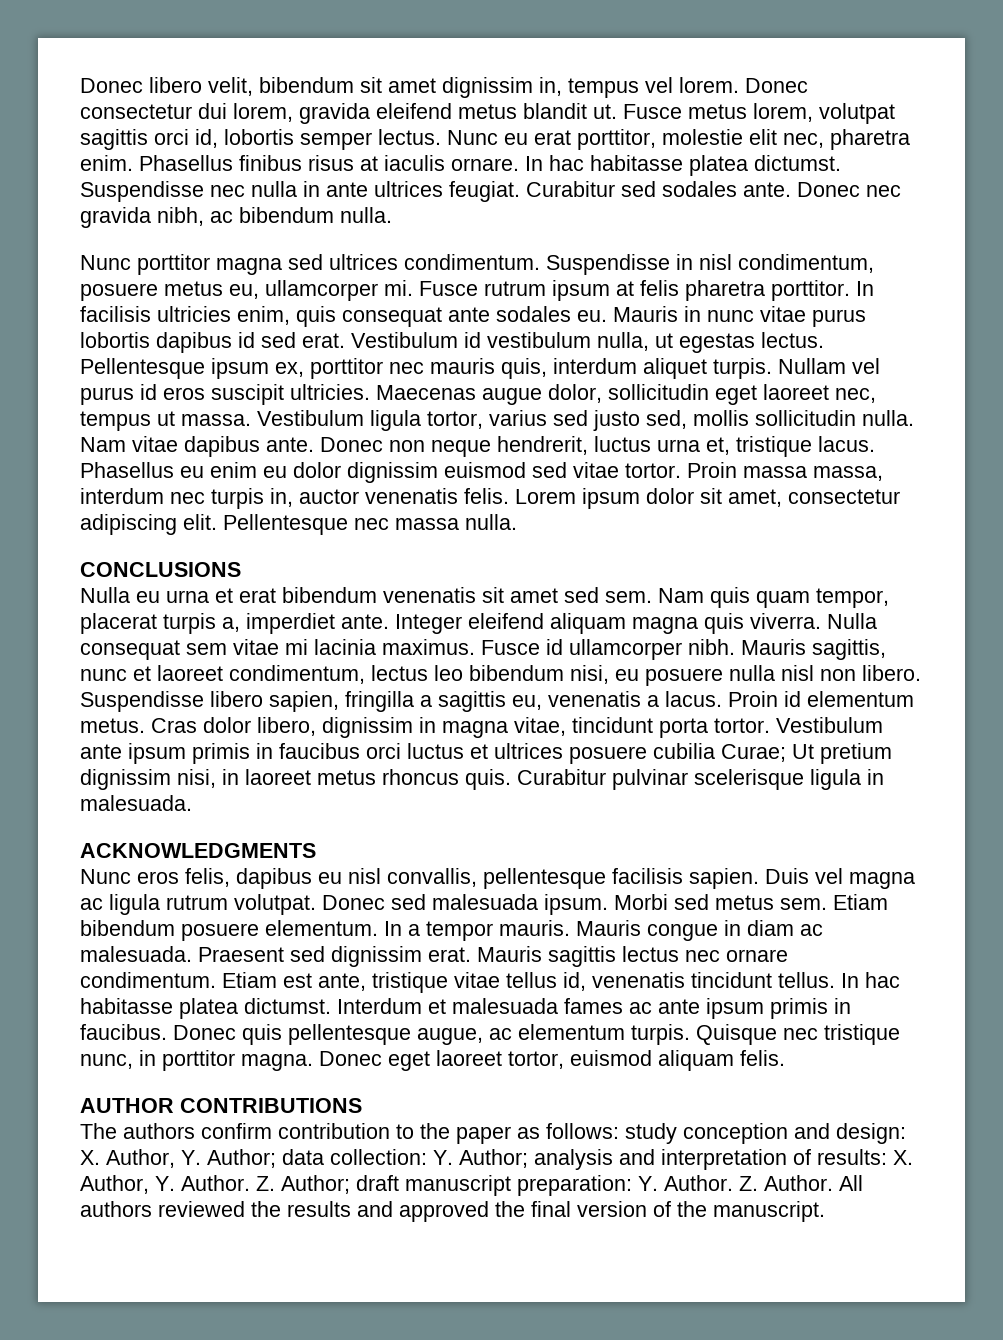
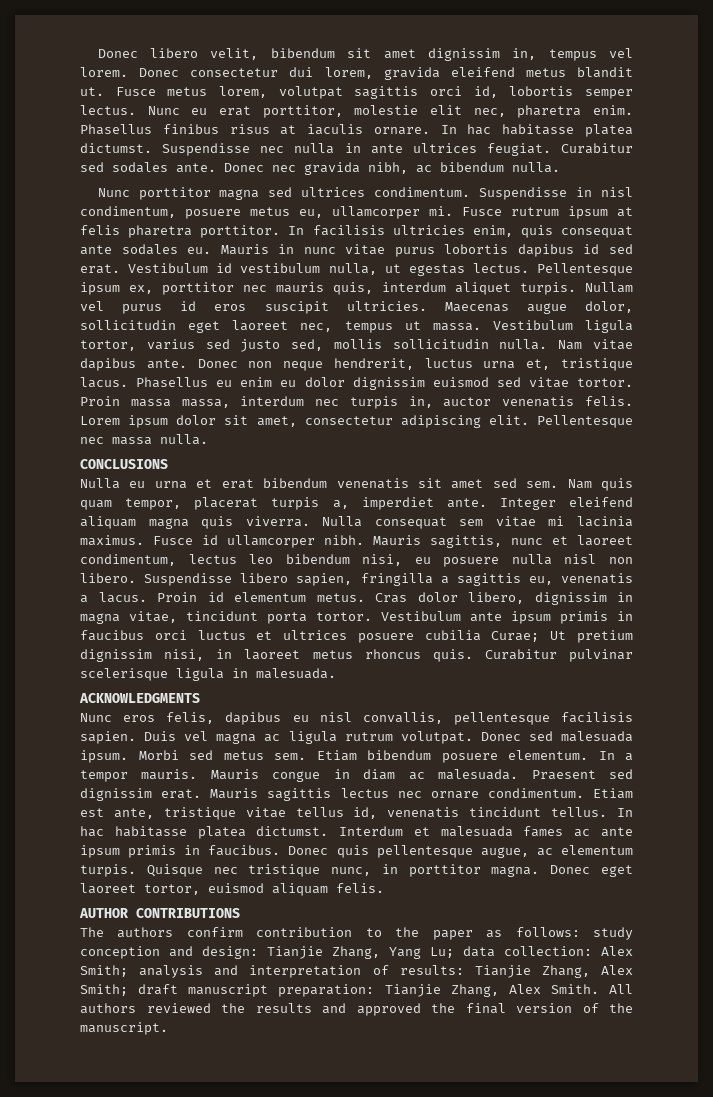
- The authors confirm contribution to the paper as follows: study conception and design: X. Author, Y. Author; data collection: Y. Author; analysis and interpretation of results: X. Author, Y. Author. Z. Author; draft manuscript preparation: Y. Author. Z. Author.
+ The authors confirm contribution to the paper as follows: study conception and design: Tianjie Zhang, Yang Lu; data collection: Alex Smith; analysis and interpretation of results: Tianjie Zhang, Alex Smith; draft manuscript preparation: Tianjie Zhang, Alex Smith.

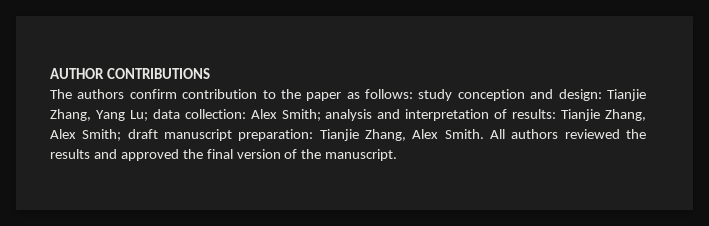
- Donec libero velit, bibendum sit amet dignissim in, tempus vel lorem. Donec consectetur dui lorem, gravida eleifend metus blandit ut. Fusce metus lorem, volutpat sagittis orci id, lobortis semper lectus. Nunc eu erat porttitor, molestie elit nec, pharetra enim. Phasellus finibus risus at iaculis ornare. In hac habitasse platea dictumst. Suspendisse nec nulla in ante ultrices feugiat. Curabitur sed sodales ante. Donec nec gravida nibh, ac bibendum nulla.
- Nunc porttitor magna sed ultrices condimentum. Suspendisse in nisl condimentum, posuere metus eu, ullamcorper mi. Fusce rutrum ipsum at felis pharetra porttitor. In facilisis ultricies enim, quis consequat ante sodales eu. Mauris in nunc vitae purus lobortis dapibus id sed erat. Vestibulum id vestibulum nulla, ut egestas lectus. Pellentesque ipsum ex, porttitor nec mauris quis, interdum aliquet turpis. Nullam vel purus id eros suscipit ultricies. Maecenas augue dolor, sollicitudin eget laoreet nec, tempus ut massa. Vestibulum ligula tortor, varius sed justo sed, mollis sollicitudin nulla. Nam vitae dapibus ante. Donec non neque hendrerit, luctus urna et, tristique lacus. Phasellus eu enim eu dolor dignissim euismod sed vitae tortor. Proin massa massa, interdum nec turpis in, auctor venenatis felis. Lorem ipsum dolor sit amet, consectetur adipiscing elit. Pellentesque nec massa nulla.
- CONCLUSIONS
- Nulla eu urna et erat bibendum venenatis sit amet sed sem. Nam quis quam tempor, placerat turpis a, imperdiet ante. Integer eleifend aliquam magna quis viverra. Nulla consequat sem vitae mi lacinia maximus. Fusce id ullamcorper nibh. Mauris sagittis, nunc et laoreet condimentum, lectus leo bibendum nisi, eu posuere nulla nisl non libero. Suspendisse libero sapien, fringilla a sagittis eu, venenatis a lacus. Proin id elementum metus. Cras dolor libero, dignissim in magna vitae, tincidunt porta tortor. Vestibulum ante ipsum primis in faucibus orci luctus et ultrices posuere cubilia Curae; Ut pretium dignissim nisi, in laoreet metus rhoncus quis. Curabitur pulvinar scelerisque ligula in malesuada.
- ACKNOWLEDGMENTS
- Nunc eros felis, dapibus eu nisl convallis, pellentesque facilisis sapien. Duis vel magna ac ligula rutrum volutpat. Donec sed malesuada ipsum. Morbi sed metus sem. Etiam bibendum posuere elementum. In a tempor mauris. Mauris congue in diam ac malesuada. Praesent sed dignissim erat. Mauris sagittis lectus nec ornare condimentum. Etiam est ante, tristique vitae tellus id, venenatis tincidunt tellus. In hac habitasse platea dictumst. Interdum et malesuada fames ac ante ipsum primis in faucibus. Donec quis pellentesque augue, ac elementum turpis. Quisque nec tristique nunc, in porttitor magna. Donec eget laoreet tortor, euismod aliquam felis.

